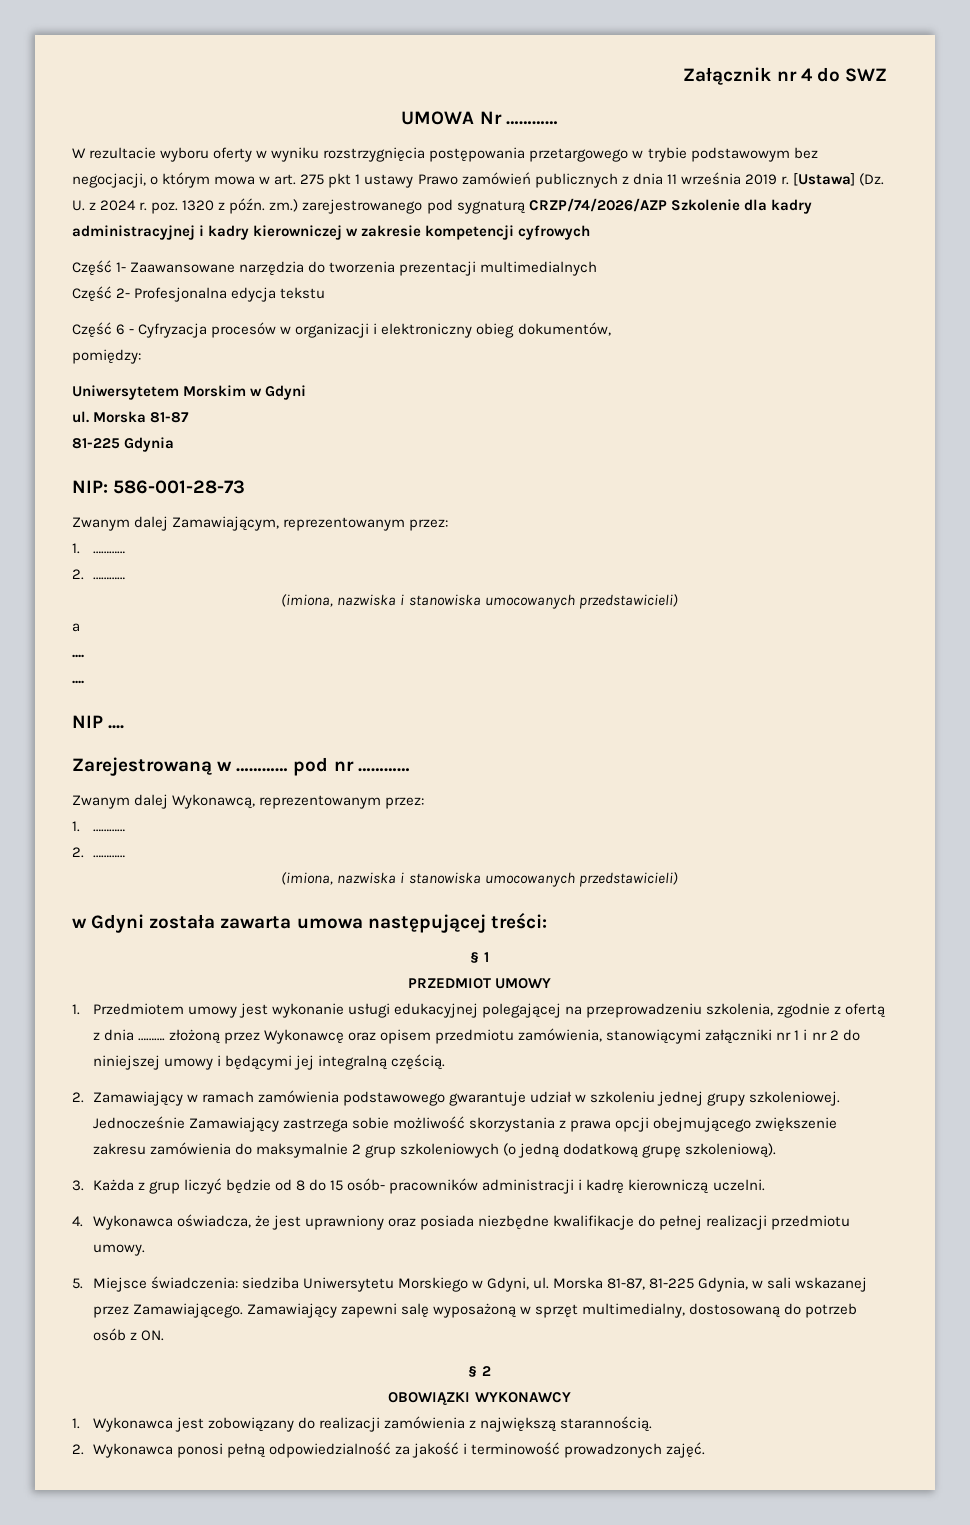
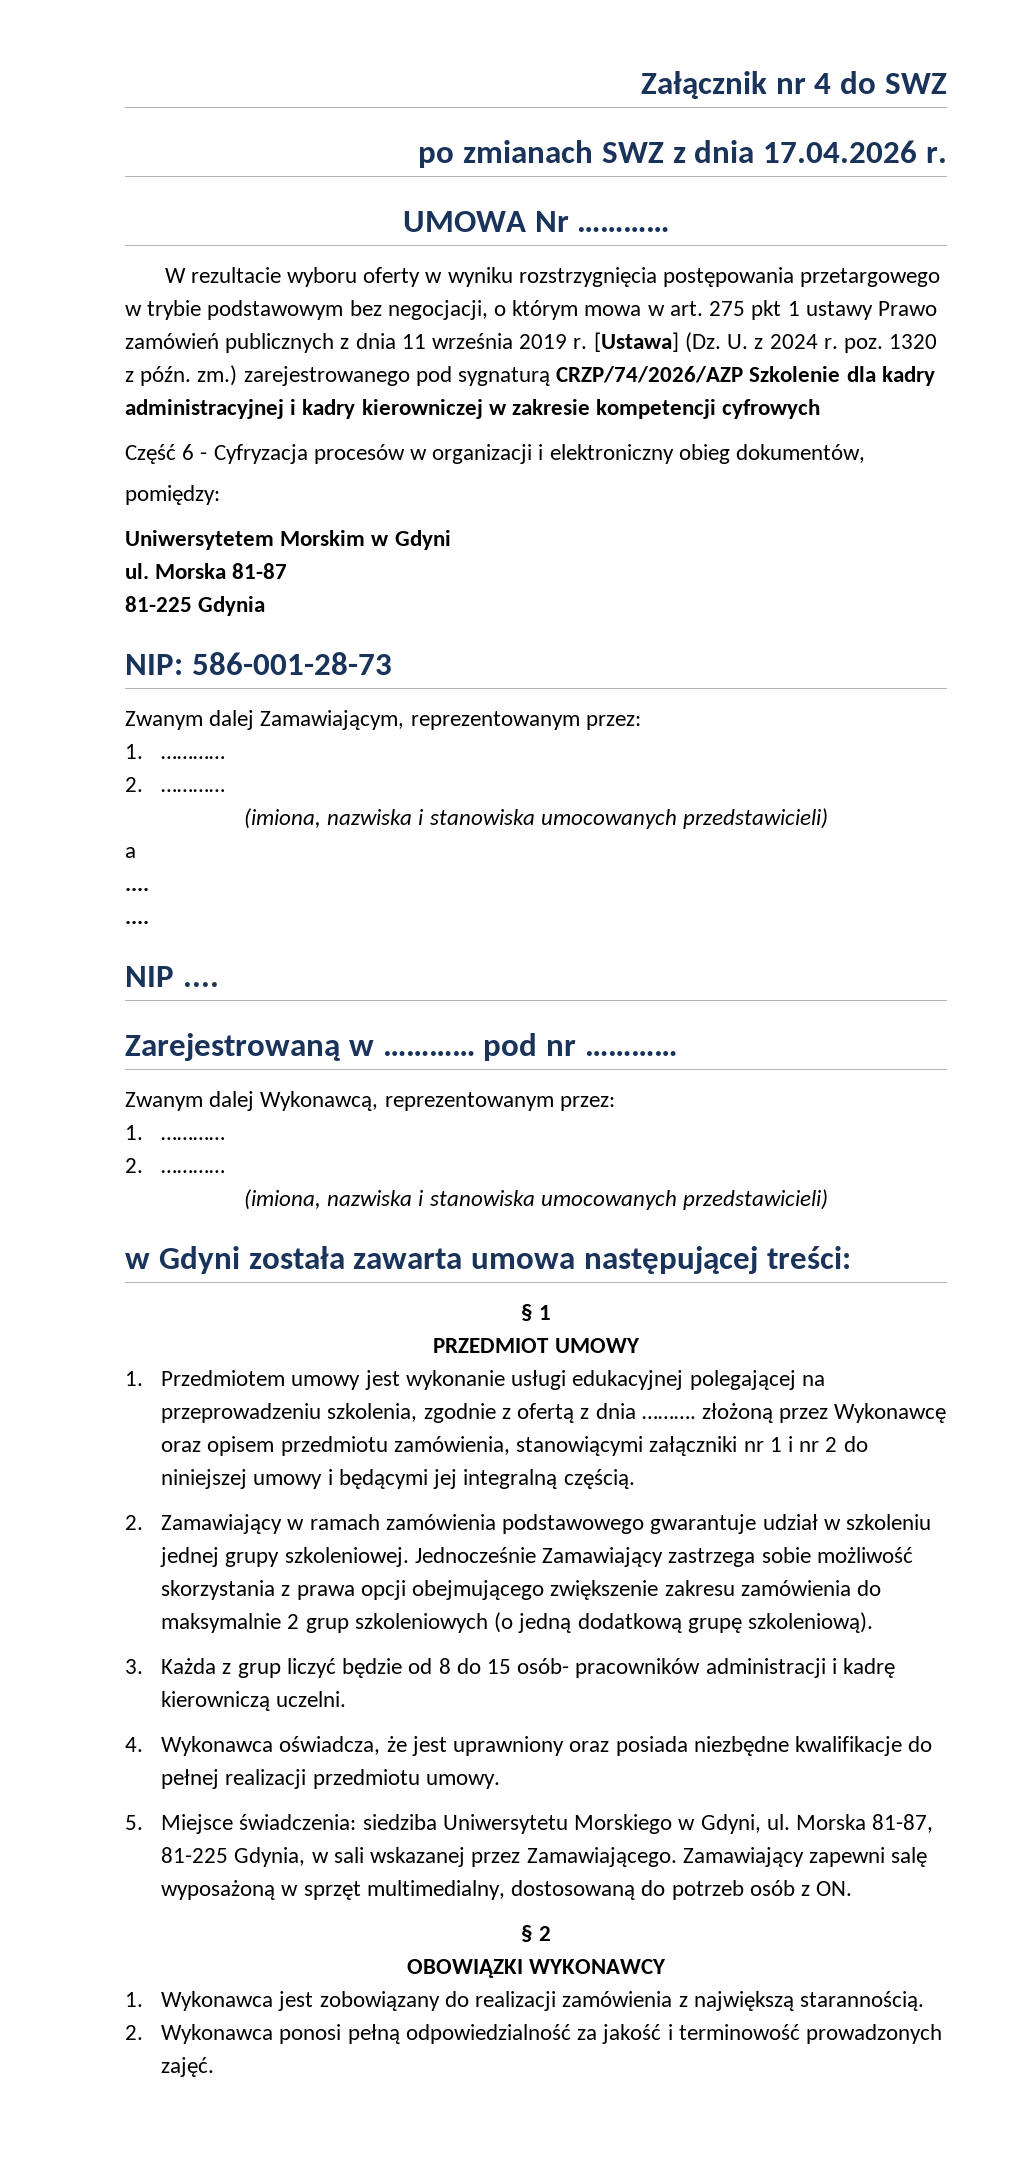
+ po zmianach SWZ z dnia 17.04.2026 r.
- Część 1- Zaawansowane narzędzia do tworzenia prezentacji multimedialnych
- Część 2- Profesjonalna edycja tekstu

